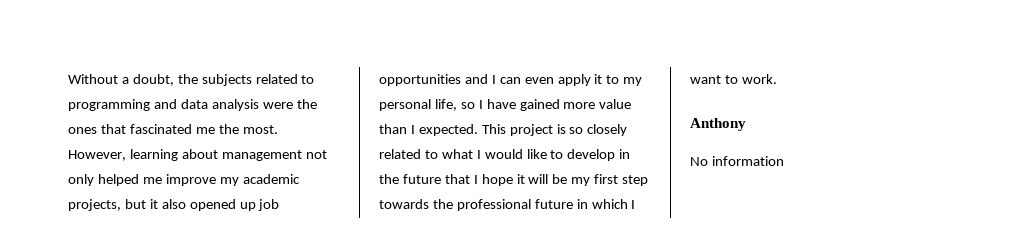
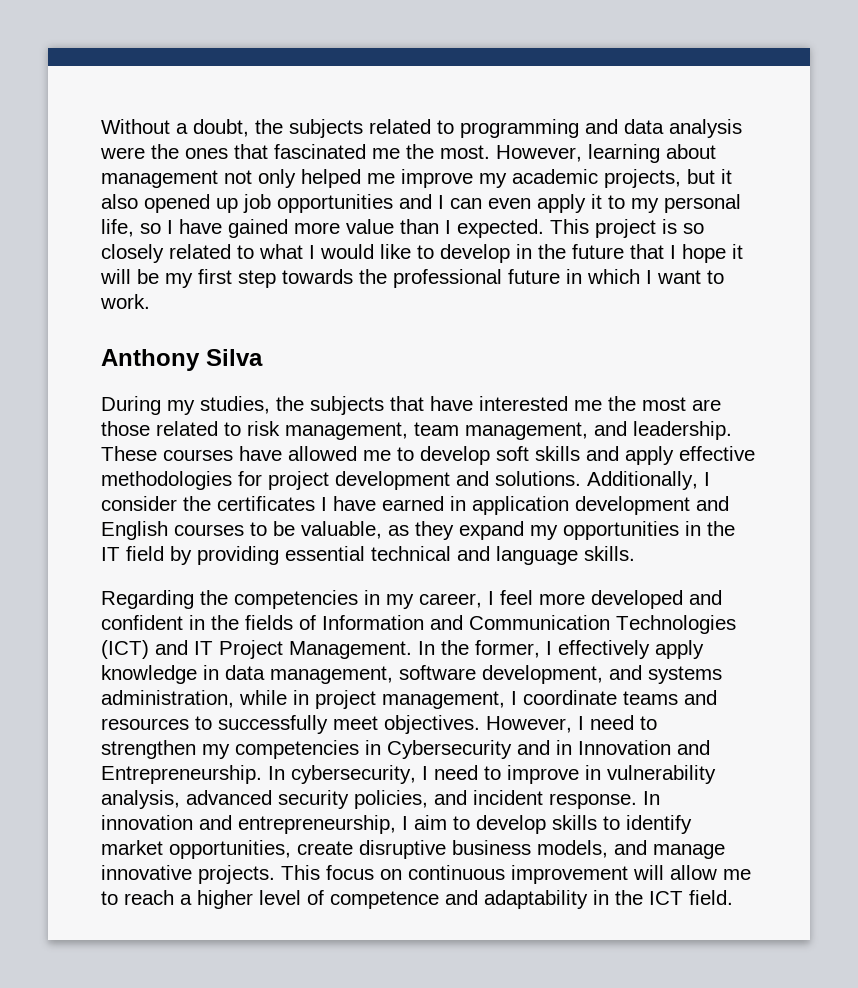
- Anthony
- No information
+ Anthony Silva
+ During my studies, the subjects that have interested me the most are those related to risk management, team management, and leadership. These courses have allowed me to develop soft skills and apply effective methodologies for project development and solutions. Additionally, I consider the certificates I have earned in application development and English courses to be valuable, as they expand my opportunities in the IT field by providing essential technical and language skills.
+ Regarding the competencies in my career, I feel more developed and confident in the fields of Information and Communication Technologies (ICT) and IT Project Management. In the former, I effectively apply knowledge in data management, software development, and systems administration, while in project management, I coordinate teams and resources to successfully meet objectives. However, I need to strengthen my competencies in Cybersecurity and in Innovation and Entrepreneurship. In cybersecurity, I need to improve in vulnerability analysis, advanced security policies, and incident response. In innovation and entrepreneurship, I aim to develop skills to identify market opportunities, create disruptive business models, and manage innovative projects. This focus on continuous improvement will allow me to reach a higher level of competence and adaptability in the ICT field.

